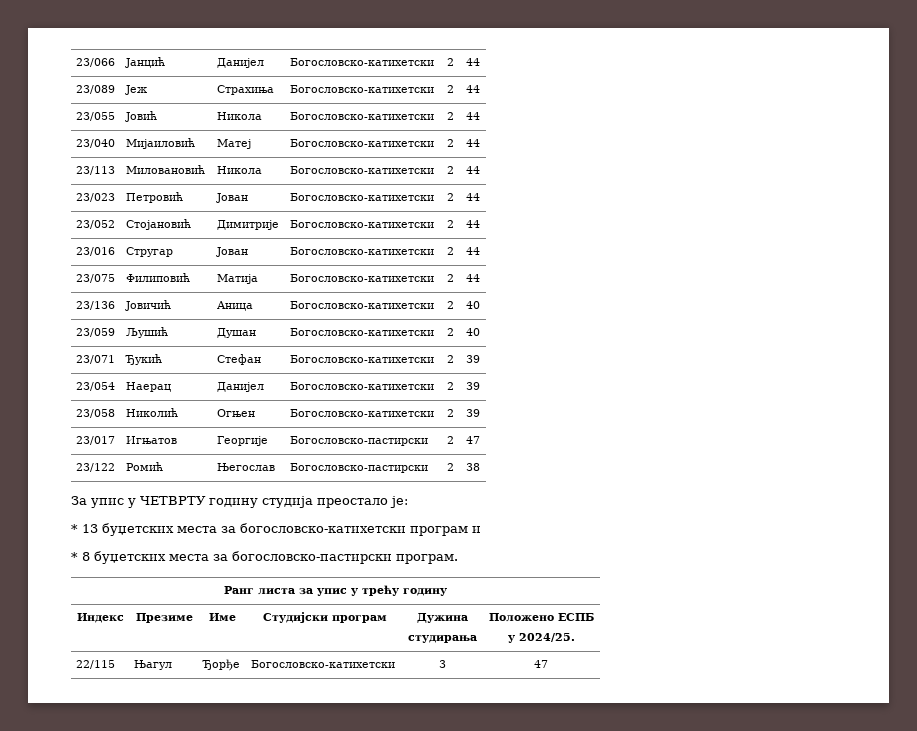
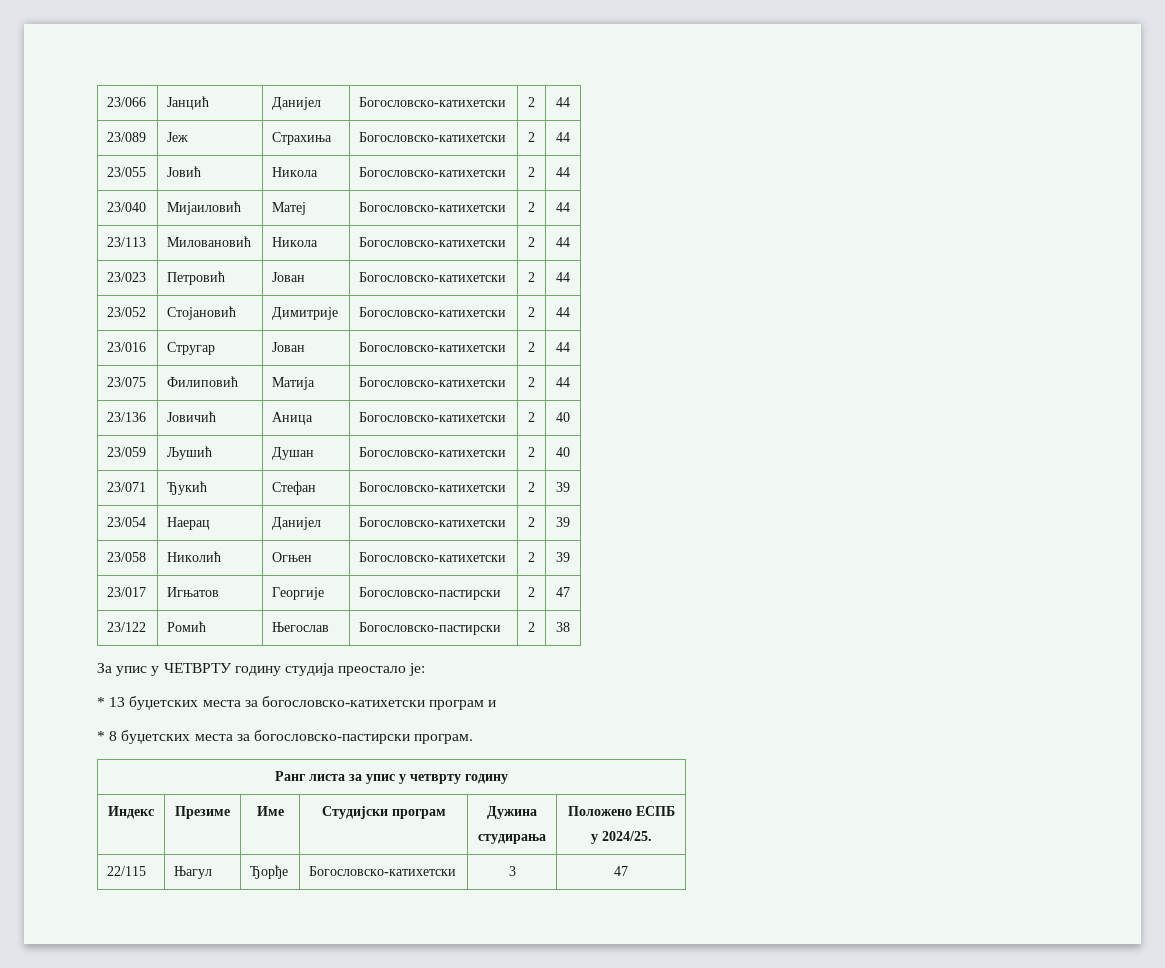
- Ранг листа за упис у трећу годину
+ Ранг листа за упис у четврту годину

